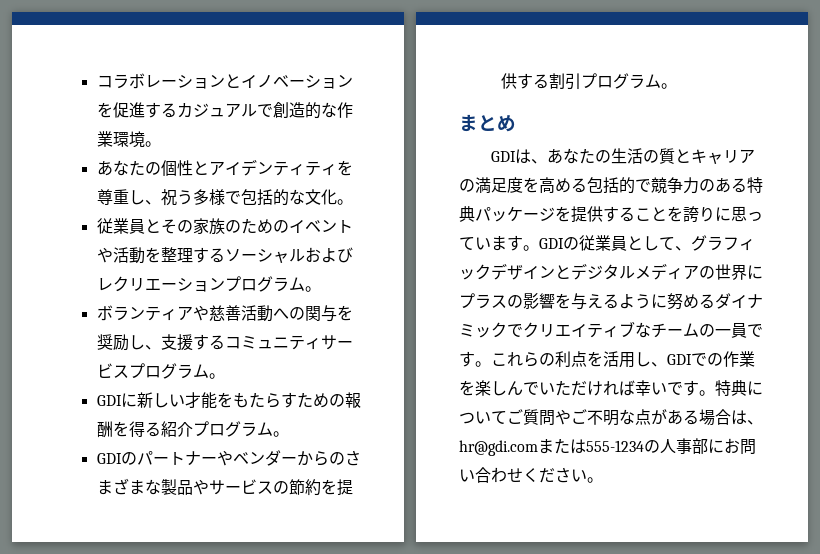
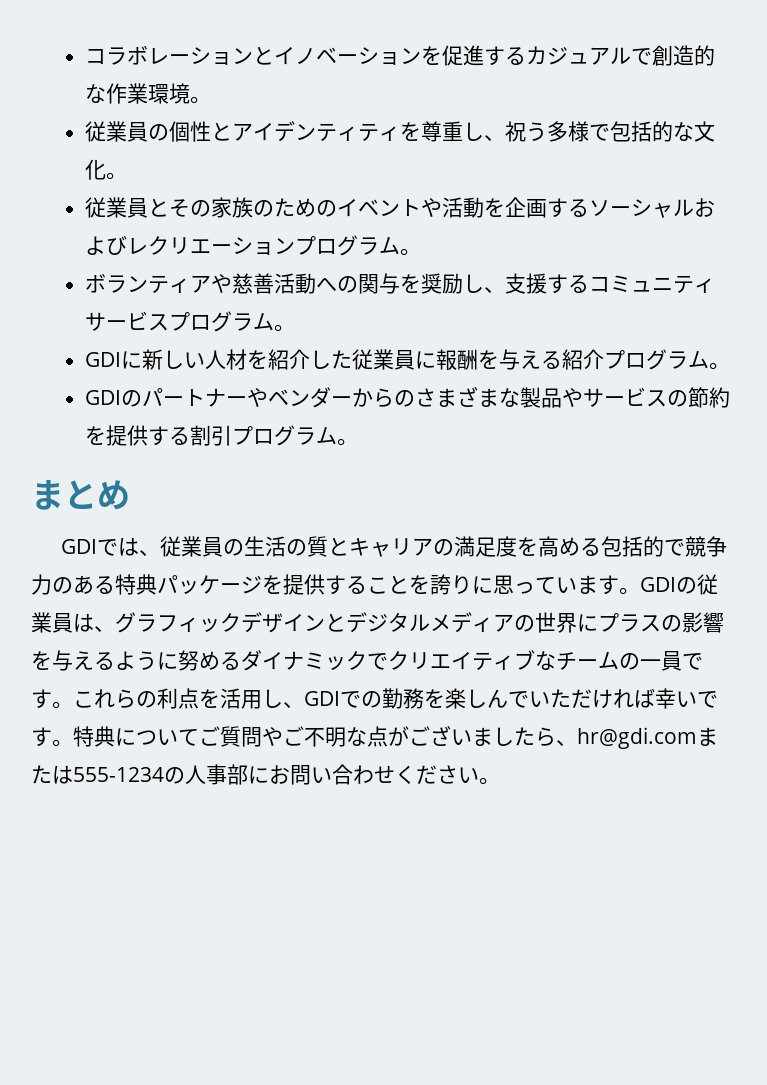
- あなたの個性とアイデンティティを尊重し、祝う多様で包括的な文化。
+ 従業員の個性とアイデンティティを尊重し、祝う多様で包括的な文化。
- 従業員とその家族のためのイベントや活動を整理するソーシャルおよびレクリエーションプログラム。
+ 従業員とその家族のためのイベントや活動を企画するソーシャルおよびレクリエーションプログラム。
- GDIに新しい才能をもたらすための報酬を得る紹介プログラム。
+ GDIに新しい人材を紹介した従業員に報酬を与える紹介プログラム。
- GDIは、あなたの生活の質とキャリアの満足度を高める包括的で競争力のある特典パッケージを提供することを誇りに思っています。
+ GDIでは、従業員の生活の質とキャリアの満足度を高める包括的で競争力のある特典パッケージを提供することを誇りに思っています。
- GDIの従業員として、グラフィックデザインとデジタルメディアの世界にプラスの影響を与えるように努めるダイナミックでクリエイティブなチームの一員です。
+ GDIの従業員は、グラフィックデザインとデジタルメディアの世界にプラスの影響を与えるように努めるダイナミックでクリエイティブなチームの一員です。
- これらの利点を活用し、GDIでの作業を楽しんでいただければ幸いです。
+ これらの利点を活用し、GDIでの勤務を楽しんでいただければ幸いです。
- 特典についてご質問やご不明な点がある場合は、hr@gdi.comまたは555-1234の人事部にお問い合わせください。
+ 特典についてご質問やご不明な点がございましたら、hr@gdi.comまたは555-1234の人事部にお問い合わせください。

